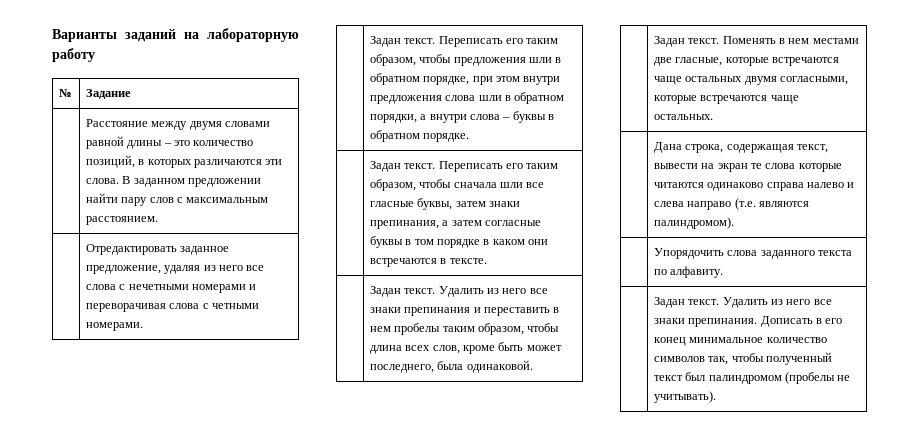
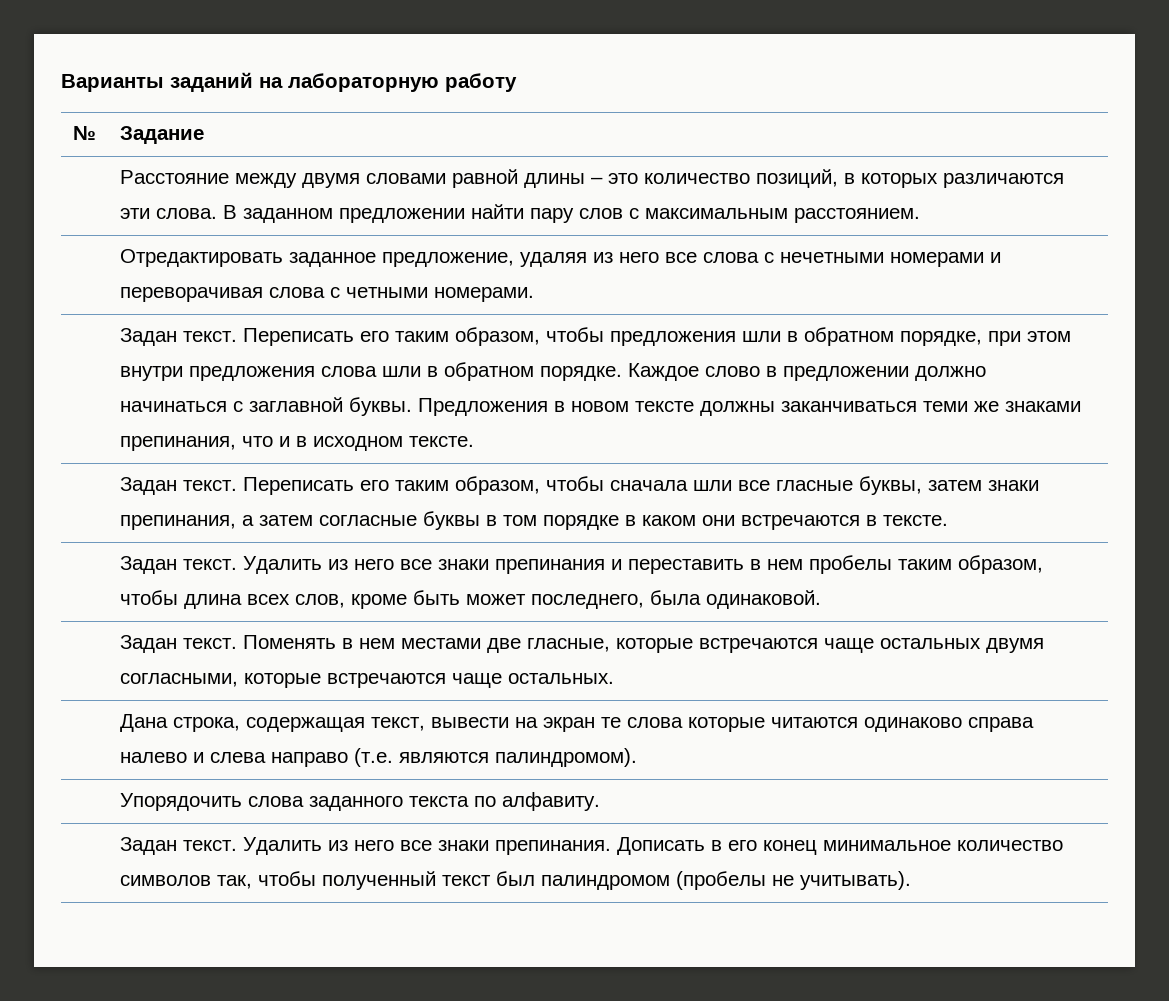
- Переписать его таким образом, чтобы предложения шли в обратном порядке, при этом внутри предложения слова шли в обратном порядки, а внутри слова – буквы в обратном порядке.
+ Переписать его таким образом, чтобы предложения шли в обратном порядке, при этом внутри предложения слова шли в обратном порядке. Каждое слово в предложении должно начинаться с заглавной буквы. Предложения в новом тексте должны заканчиваться теми же знаками препинания, что и в исходном тексте.

